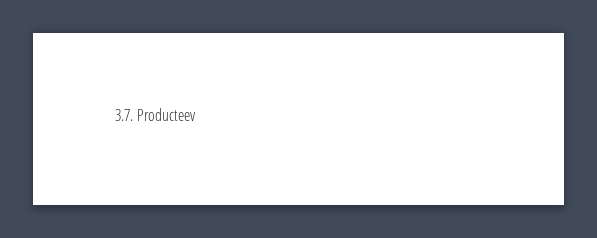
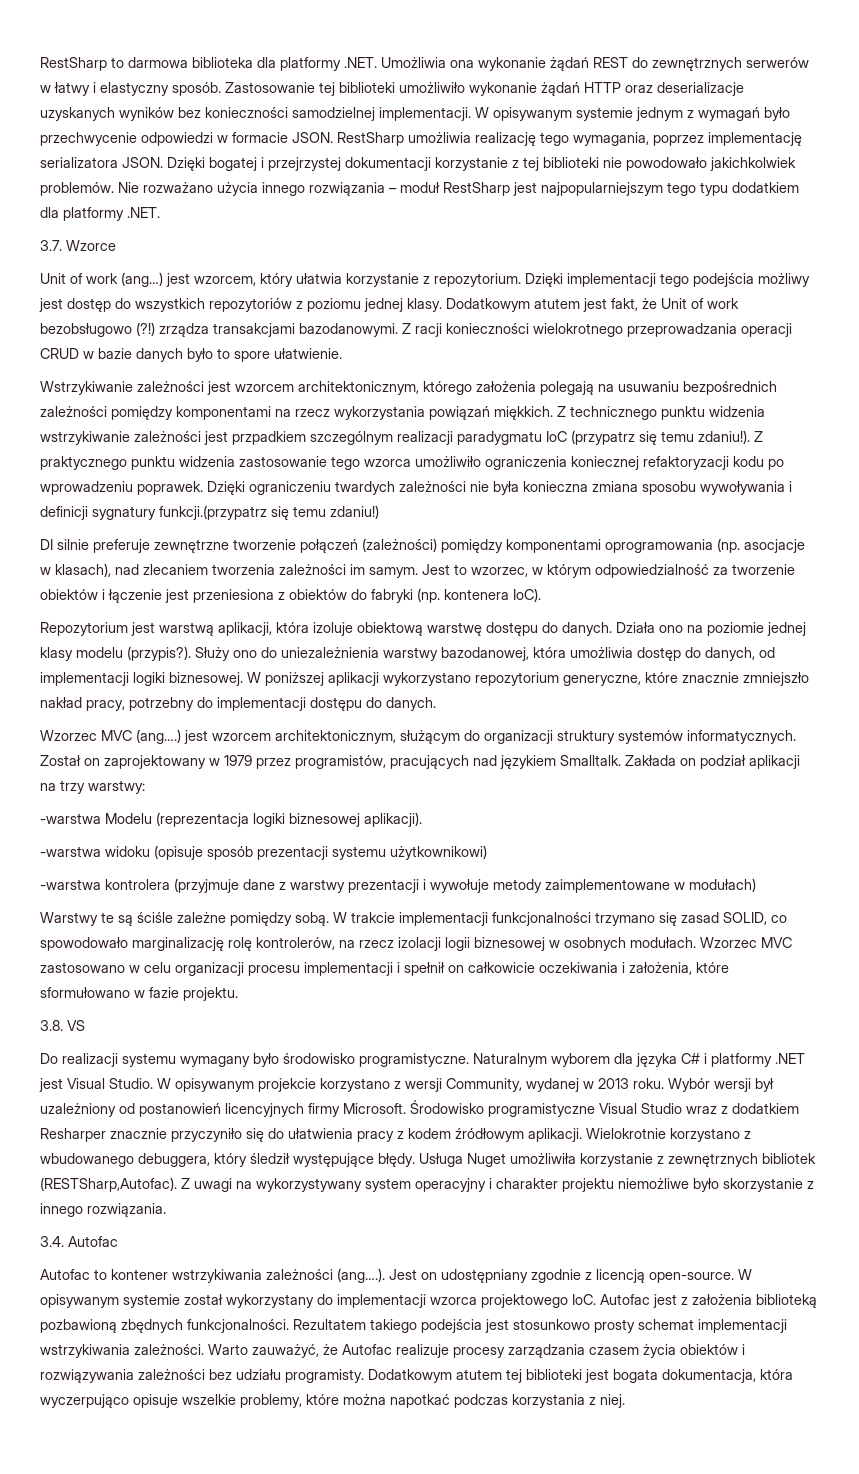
- 3.7. Producteev
+ RestSharp to darmowa biblioteka dla platformy .NET. Umożliwia ona wykonanie żądań REST do zewnętrznych serwerów w łatwy i elastyczny sposób. Zastosowanie tej biblioteki umożliwiło wykonanie żądań HTTP oraz deserializacje uzyskanych wyników bez konieczności samodzielnej implementacji. W opisywanym systemie jednym z wymagań było przechwycenie odpowiedzi w formacie JSON. RestSharp umożliwia realizację tego wymagania, poprzez implementację serializatora JSON. Dzięki bogatej i przejrzystej dokumentacji korzystanie z tej biblioteki nie powodowało jakichkolwiek problemów. Nie rozważano użycia innego rozwiązania – moduł RestSharp jest najpopularniejszym tego typu dodatkiem dla platformy .NET.
+ 3.7. Wzorce
+ Unit of work (ang…) jest wzorcem, który ułatwia korzystanie z repozytorium. Dzięki implementacji tego podejścia możliwy jest dostęp do wszystkich repozytoriów z poziomu jednej klasy. Dodatkowym atutem jest fakt, że Unit of work bezobsługowo (?!) zrządza transakcjami bazodanowymi. Z racji konieczności wielokrotnego przeprowadzania operacji CRUD w bazie danych było to spore ułatwienie.
+ Wstrzykiwanie zależności jest wzorcem architektonicznym, którego założenia polegają na usuwaniu bezpośrednich zależności pomiędzy komponentami na rzecz wykorzystania powiązań miękkich. Z technicznego punktu widzenia wstrzykiwanie zależności jest przpadkiem szczególnym realizacji paradygmatu IoC (przypatrz się temu zdaniu!). Z praktycznego punktu widzenia zastosowanie tego wzorca umożliwiło ograniczenia koniecznej refaktoryzacji kodu po wprowadzeniu poprawek. Dzięki ograniczeniu twardych zależności nie była konieczna zmiana sposobu wywoływania i definicji sygnatury funkcji.(przypatrz się temu zdaniu!)
+ DI silnie preferuje zewnętrzne tworzenie połączeń (zależności) pomiędzy komponentami oprogramowania (np. asocjacje w klasach), nad zlecaniem tworzenia zależności im samym. Jest to wzorzec, w którym odpowiedzialność za tworzenie obiektów i łączenie jest przeniesiona z obiektów do fabryki (np. kontenera IoC).
+ Repozytorium jest warstwą aplikacji, która izoluje obiektową warstwę dostępu do danych. Działa ono na poziomie jednej klasy modelu (przypis?). Służy ono do uniezależnienia warstwy bazodanowej, która umożliwia dostęp do danych, od implementacji logiki biznesowej. W poniższej aplikacji wykorzystano repozytorium generyczne, które znacznie zmniejszło nakład pracy, potrzebny do implementacji dostępu do danych.
+ Wzorzec MVC (ang….) jest wzorcem architektonicznym, służącym do organizacji struktury systemów informatycznych. Został on zaprojektowany w 1979 przez programistów, pracujących nad językiem Smalltalk. Zakłada on podział aplikacji na trzy warstwy:
+ -warstwa Modelu (reprezentacja logiki biznesowej aplikacji).
+ -warstwa widoku (opisuje sposób prezentacji systemu użytkownikowi)
+ -warstwa kontrolera (przyjmuje dane z warstwy prezentacji i wywołuje metody zaimplementowane w modułach)
+ Warstwy te są ściśle zależne pomiędzy sobą. W trakcie implementacji funkcjonalności trzymano się zasad SOLID, co spowodowało marginalizację rolę kontrolerów, na rzecz izolacji logii biznesowej w osobnych modułach. Wzorzec MVC zastosowano w celu organizacji procesu implementacji i spełnił on całkowicie oczekiwania i założenia, które sformułowano w fazie projektu.
+ 3.8. VS
+ Do realizacji systemu wymagany było środowisko programistyczne. Naturalnym wyborem dla języka C# i platformy .NET jest Visual Studio. W opisywanym projekcie korzystano z wersji Community, wydanej w 2013 roku. Wybór wersji był uzależniony od postanowień licencyjnych firmy Microsoft. Środowisko programistyczne Visual Studio wraz z dodatkiem Resharper znacznie przyczyniło się do ułatwienia pracy z kodem źródłowym aplikacji. Wielokrotnie korzystano z wbudowanego debuggera, który śledził występujące błędy. Usługa Nuget umożliwiła korzystanie z zewnętrznych bibliotek (RESTSharp,Autofac). Z uwagi na wykorzystywany system operacyjny i charakter projektu niemożliwe było skorzystanie z innego rozwiązania.
+ 3.4. Autofac
+ Autofac to kontener wstrzykiwania zależności (ang….). Jest on udostępniany zgodnie z licencją open-source. W opisywanym systemie został wykorzystany do implementacji wzorca projektowego IoC. Autofac jest z założenia biblioteką pozbawioną zbędnych funkcjonalności. Rezultatem takiego podejścia jest stosunkowo prosty schemat implementacji wstrzykiwania zależności. Warto zauważyć, że Autofac realizuje procesy zarządzania czasem życia obiektów i rozwiązywania zależności bez udziału programisty. Dodatkowym atutem tej biblioteki jest bogata dokumentacja, która wyczerpująco opisuje wszelkie problemy, które można napotkać podczas korzystania z niej.

